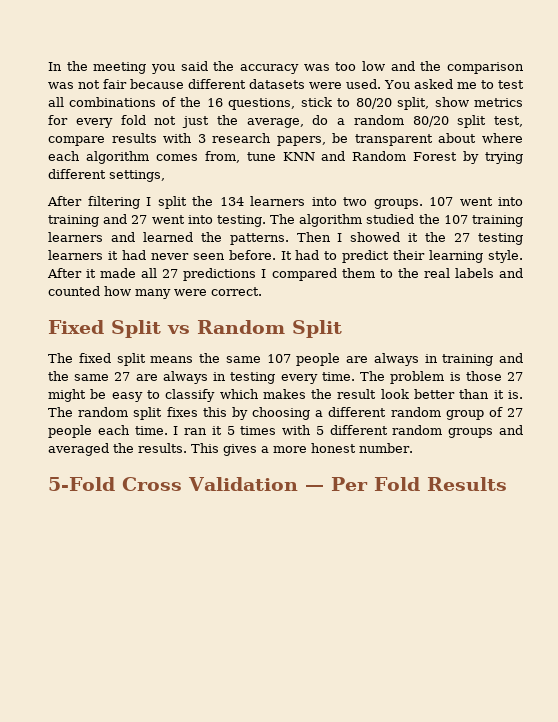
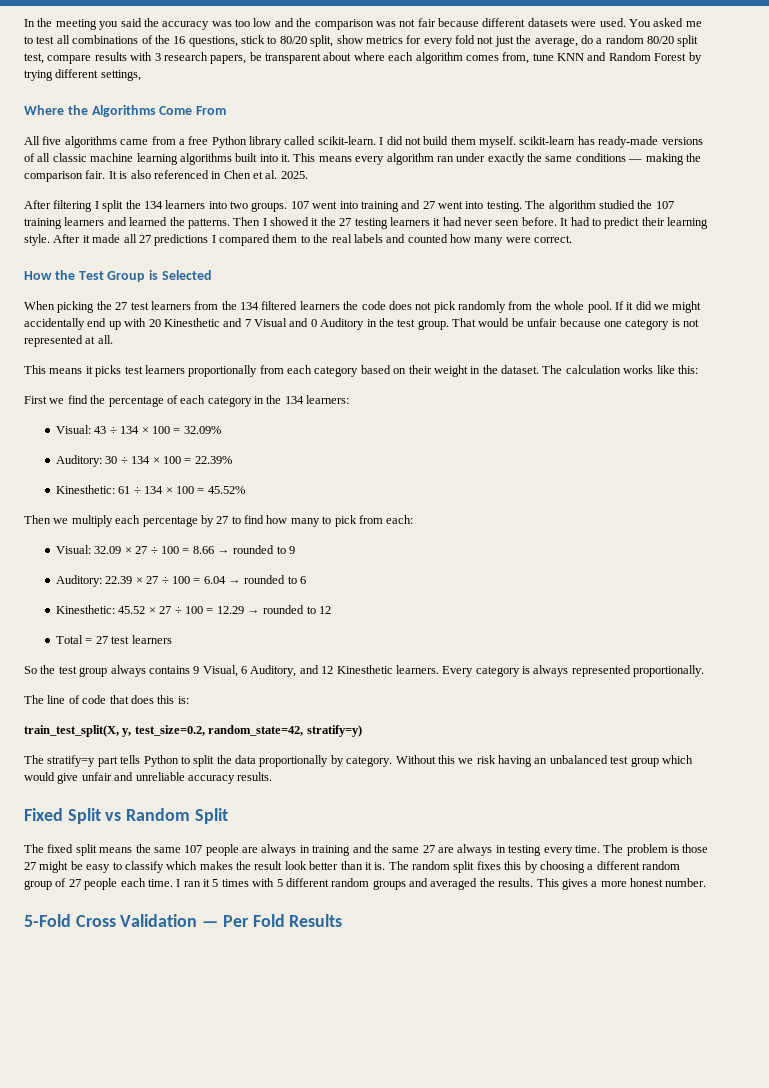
+ Where the Algorithms Come From
+ All five algorithms came from a free Python library called scikit-learn. I did not build them myself. scikit-learn has ready-made versions of all classic machine learning algorithms built into it. This means every algorithm ran under exactly the same conditions — making the comparison fair. It is also referenced in Chen et al. 2025.
+ How the Test Group is Selected
+ When picking the 27 test learners from the 134 filtered learners the code does not pick randomly from the whole pool. If it did we might accidentally end up with 20 Kinesthetic and 7 Visual and 0 Auditory in the test group. That would be unfair because one category is not represented at all.
+ This means it picks test learners proportionally from each category based on their weight in the dataset. The calculation works like this:
+ First we find the percentage of each category in the 134 learners:
+ Visual: 43 ÷ 134 × 100 = 32.09%
+ Auditory: 30 ÷ 134 × 100 = 22.39%
+ Kinesthetic: 61 ÷ 134 × 100 = 45.52%
+ Then we multiply each percentage by 27 to find how many to pick from each:
+ Visual: 32.09 × 27 ÷ 100 = 8.66 → rounded to 9
+ Auditory: 22.39 × 27 ÷ 100 = 6.04 → rounded to 6
+ Kinesthetic: 45.52 × 27 ÷ 100 = 12.29 → rounded to 12
+ Total = 27 test learners
+ So the test group always contains 9 Visual, 6 Auditory, and 12 Kinesthetic learners. Every category is always represented proportionally.
+ The line of code that does this is:
+ train_test_split(X, y, test_size=0.2, random_state=42, stratify=y)
+ The stratify=y part tells Python to split the data proportionally by category. Without this we risk having an unbalanced test group which would give unfair and unreliable accuracy results.

